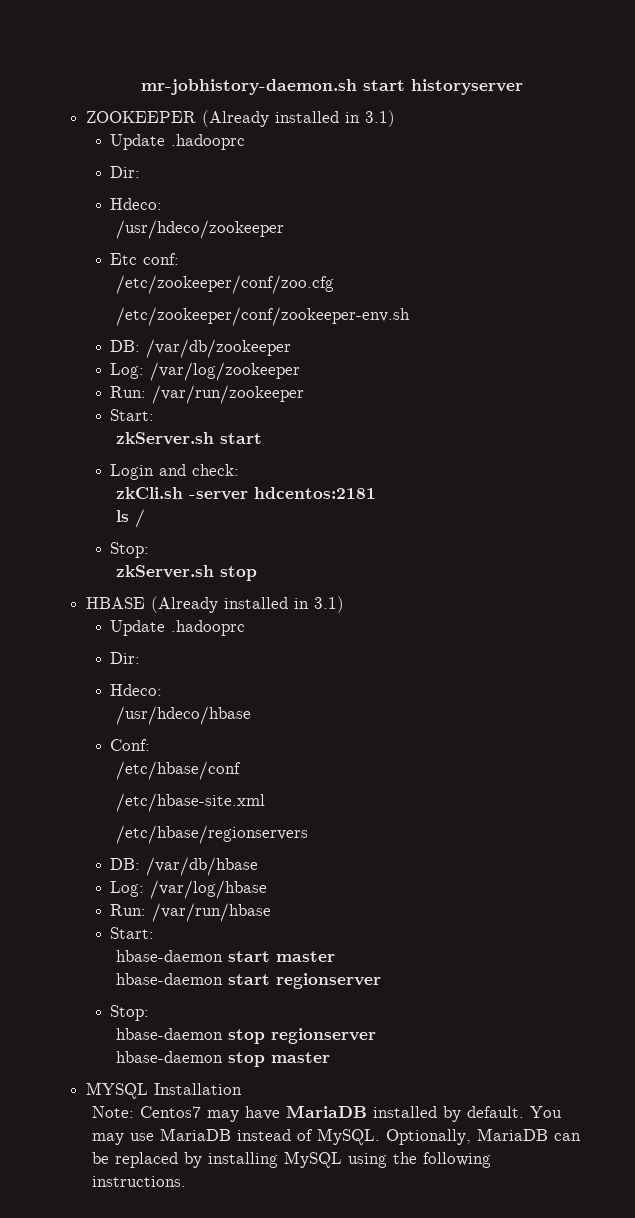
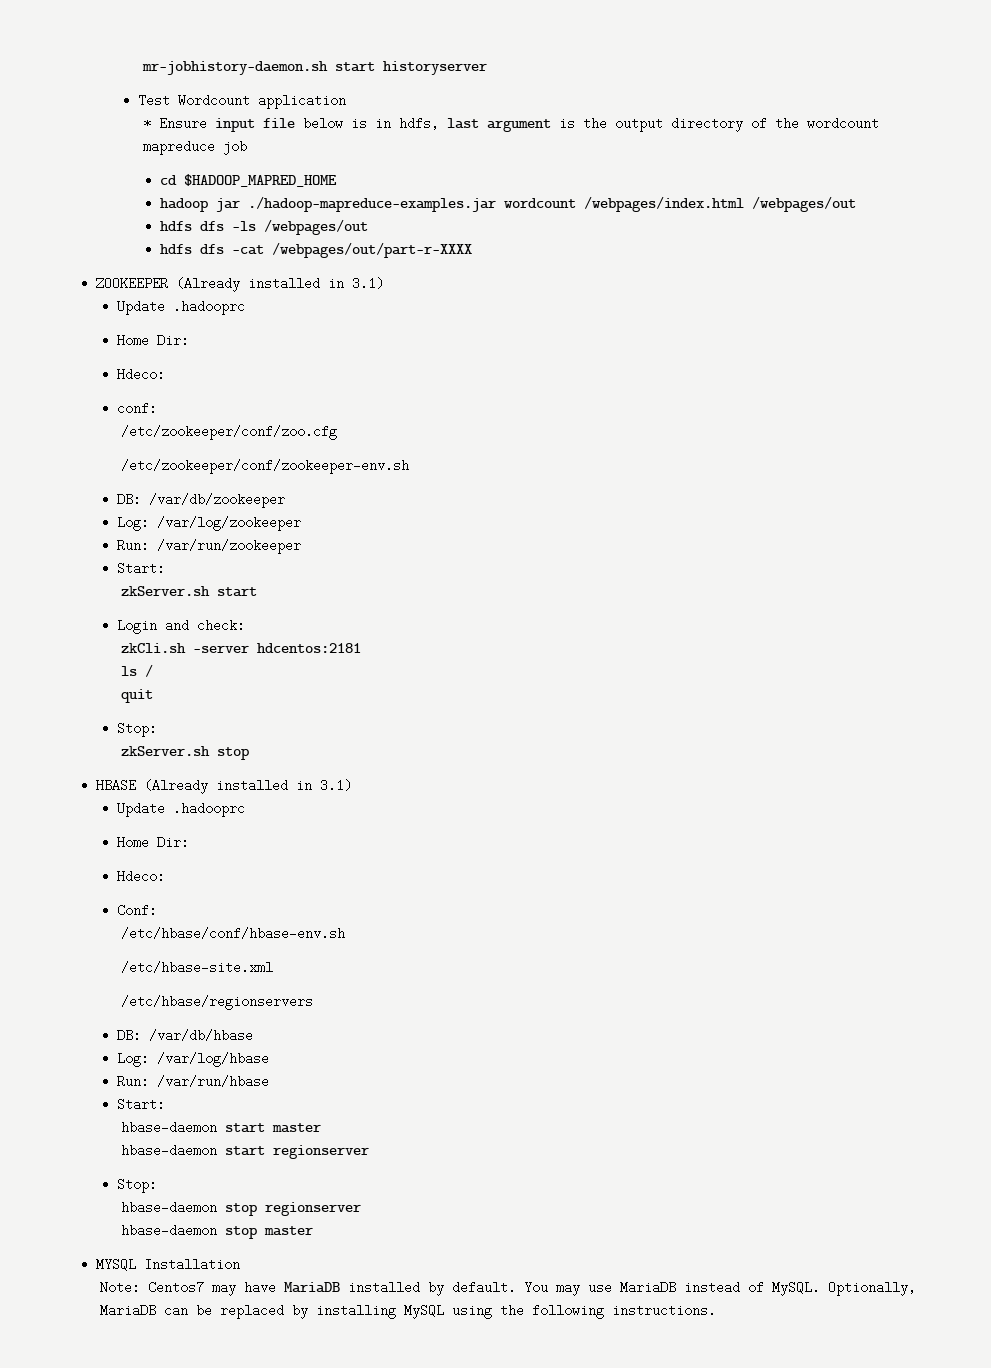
+ Test Wordcount application
+ * Ensure input file below is in hdfs, last argument is the output directory of the wordcount mapreduce job
+ cd $HADOOP_MAPRED_HOME
+ hadoop jar ./hadoop-mapreduce-examples.jar wordcount /webpages/index.html /webpages/out
+ hdfs dfs –ls /webpages/out
+ hdfs dfs –cat /webpages/out/part-r-XXXX
  ZOOKEEPER (Already installed in 3.1)
  Update .hadooprc
- Dir:
+ Home Dir:
  Hdeco:
- /usr/hdeco/zookeeper
- Etc conf:
+ conf:
+ quit
  HBASE (Already installed in 3.1)
  Update .hadooprc
- Dir:
+ Home Dir:
  Hdeco:
- /usr/hdeco/hbase
- /etc/hbase/conf
+ /etc/hbase/conf/hbase-env.sh

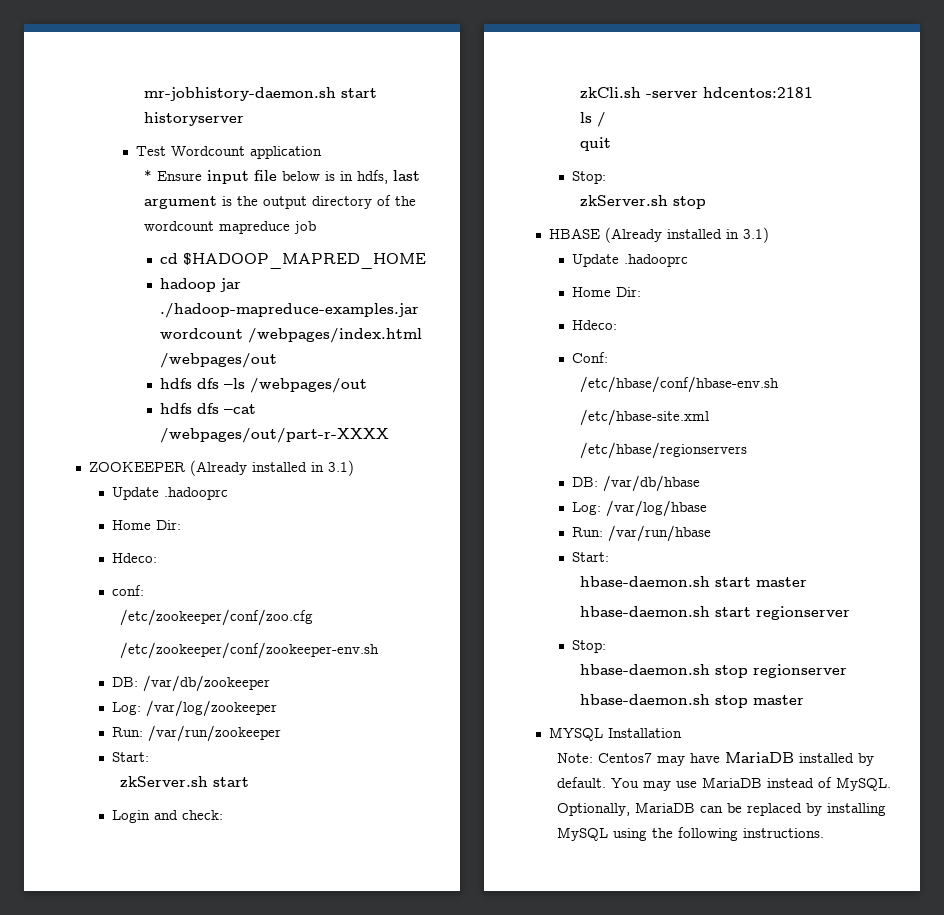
- hbase-daemon start master
+ hbase-daemon.sh start master
- hbase-daemon start regionserver
+ hbase-daemon.sh start regionserver
- hbase-daemon stop regionserver
+ hbase-daemon.sh stop regionserver
- hbase-daemon stop master
+ hbase-daemon.sh stop master

